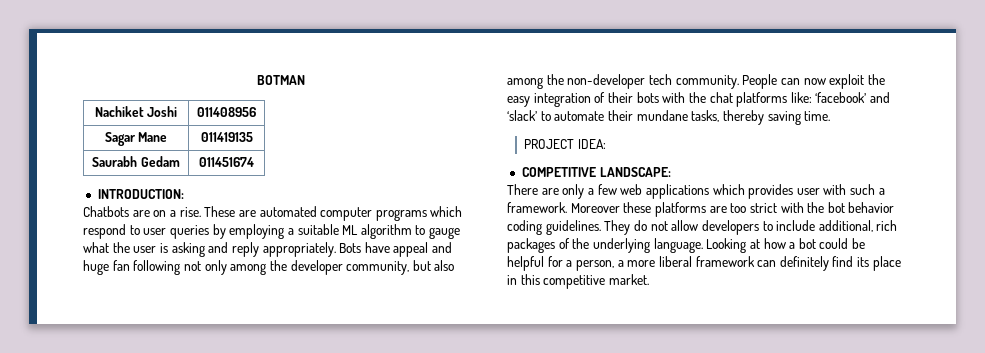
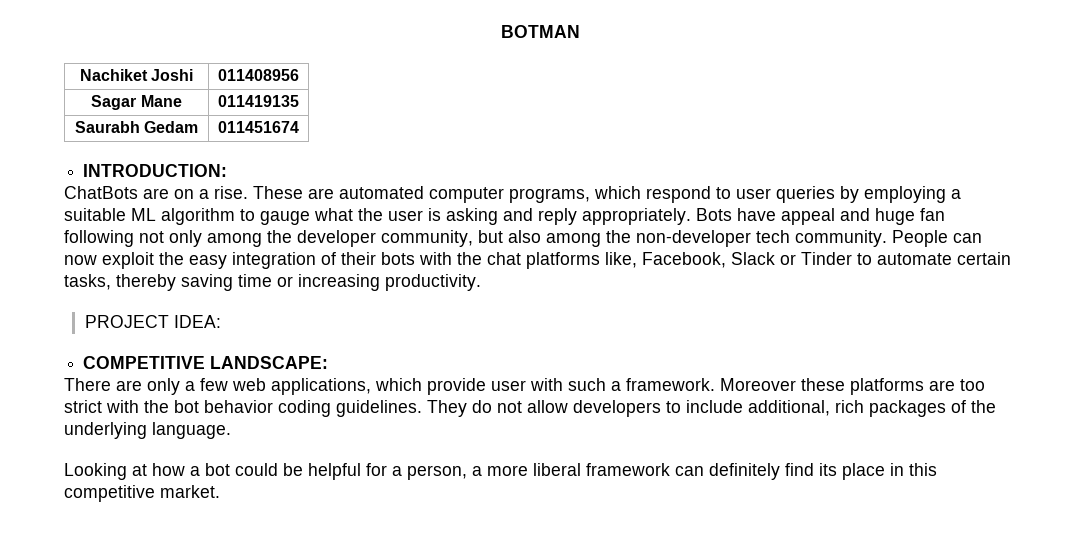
- Chatbots are on a rise.
+ ChatBots are on a rise.
- These are automated computer programs which respond to user queries by employing a suitable ML algorithm to gauge what the user is asking and reply appropriately.
+ These are automated computer programs, which respond to user queries by employing a suitable ML algorithm to gauge what the user is asking and reply appropriately.
- People can now exploit the easy integration of their bots with the chat platforms like: ‘facebook’ and ‘slack’ to automate their mundane tasks, thereby saving time.
+ People can now exploit the easy integration of their bots with the chat platforms like, Facebook, Slack or Tinder to automate certain tasks, thereby saving time or increasing productivity.
- There are only a few web applications which provides user with such a framework.
+ There are only a few web applications, which provide user with such a framework.
- They do not allow developers to include additional, rich packages of the underlying language. Looking at how a bot could be helpful for a person, a more liberal framework can definitely find its place in this competitive market.
+ They do not allow developers to include additional, rich packages of the underlying language.
+ Looking at how a bot could be helpful for a person, a more liberal framework can definitely find its place in this competitive market.

